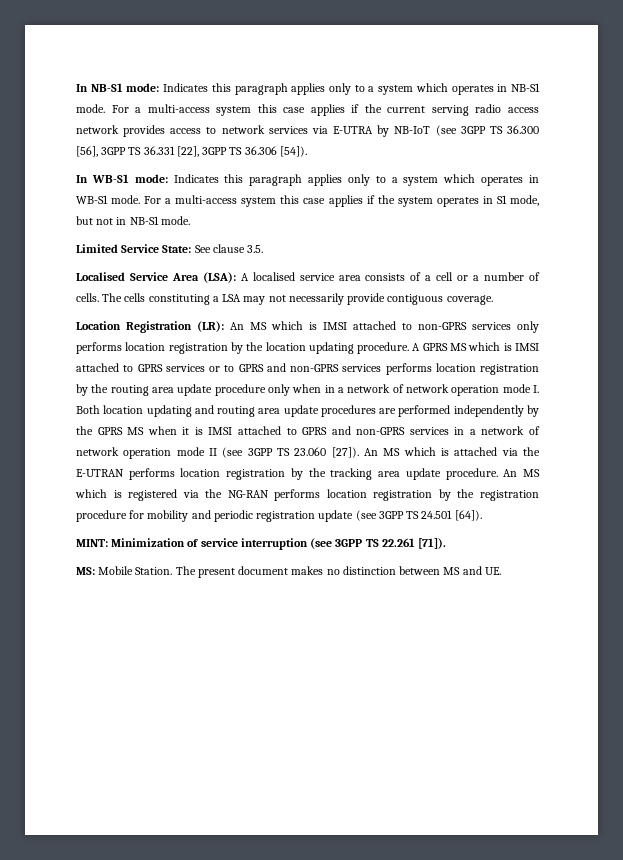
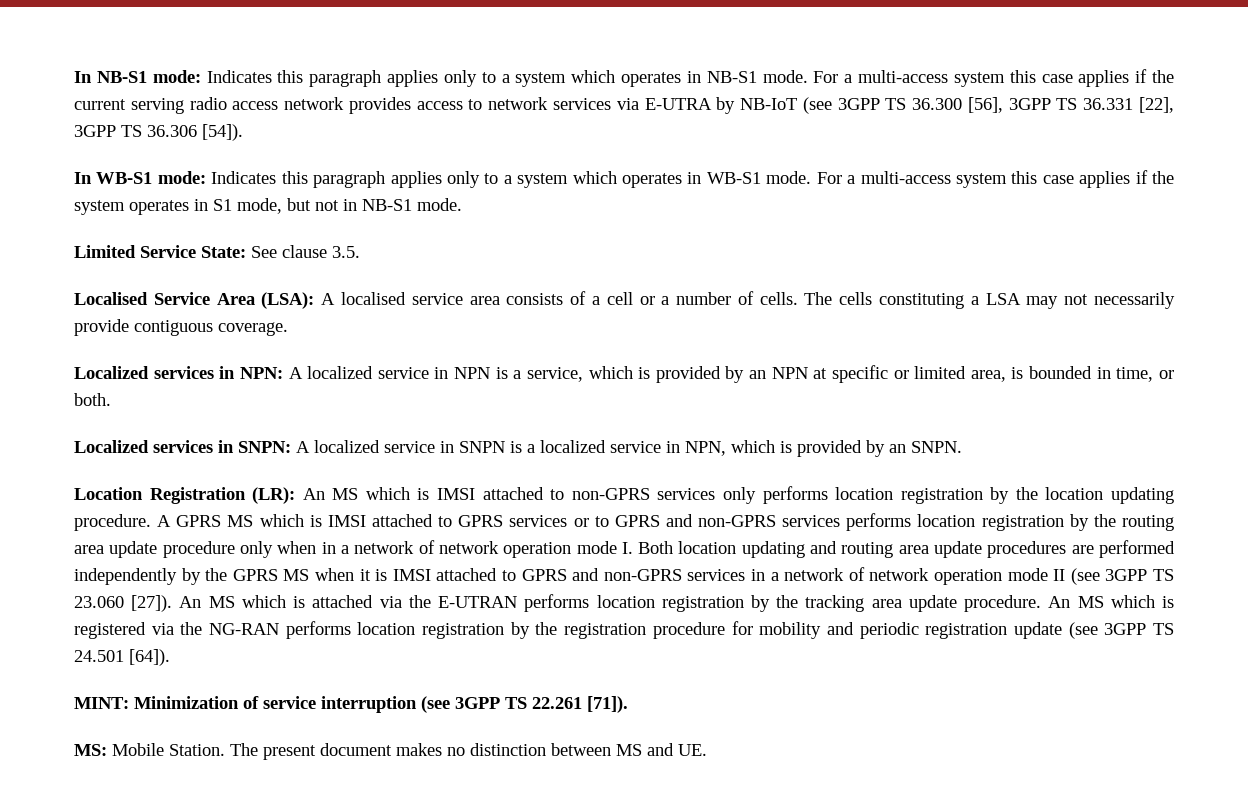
+ Localized services in NPN: A localized service in NPN is a service, which is provided by an NPN at specific or limited area, is bounded in time, or both.
+ Localized services in SNPN: A localized service in SNPN is a localized service in NPN, which is provided by an SNPN.

